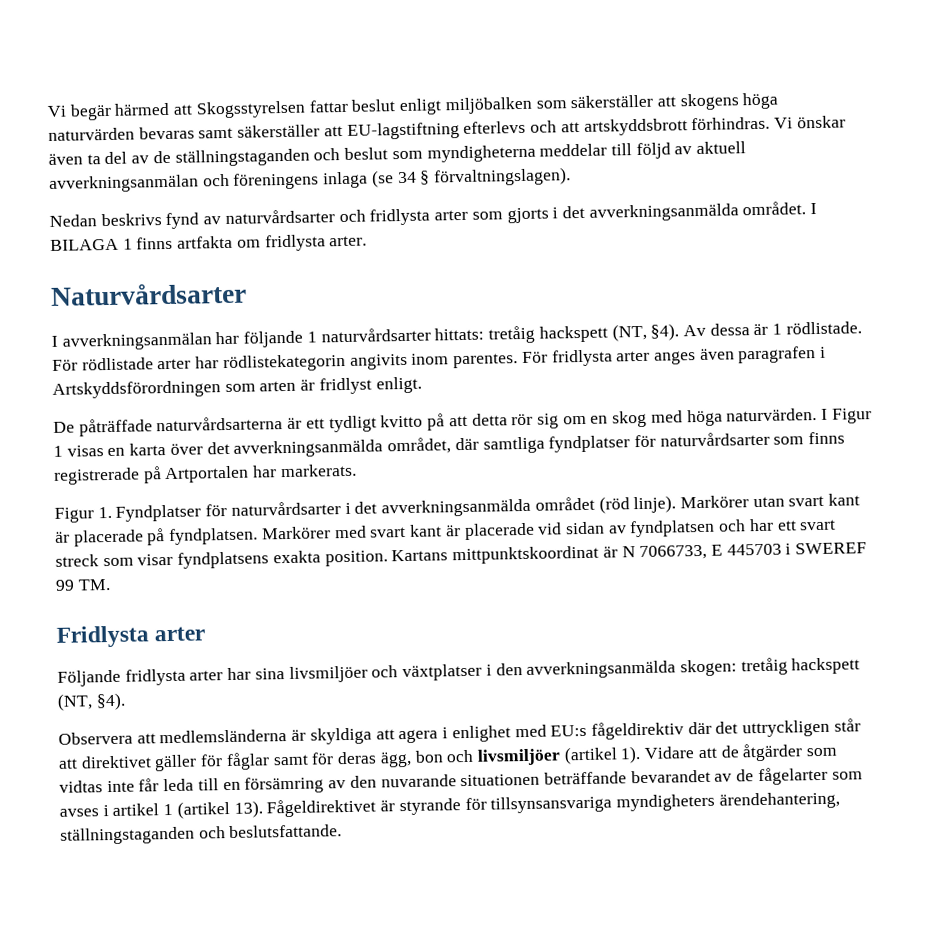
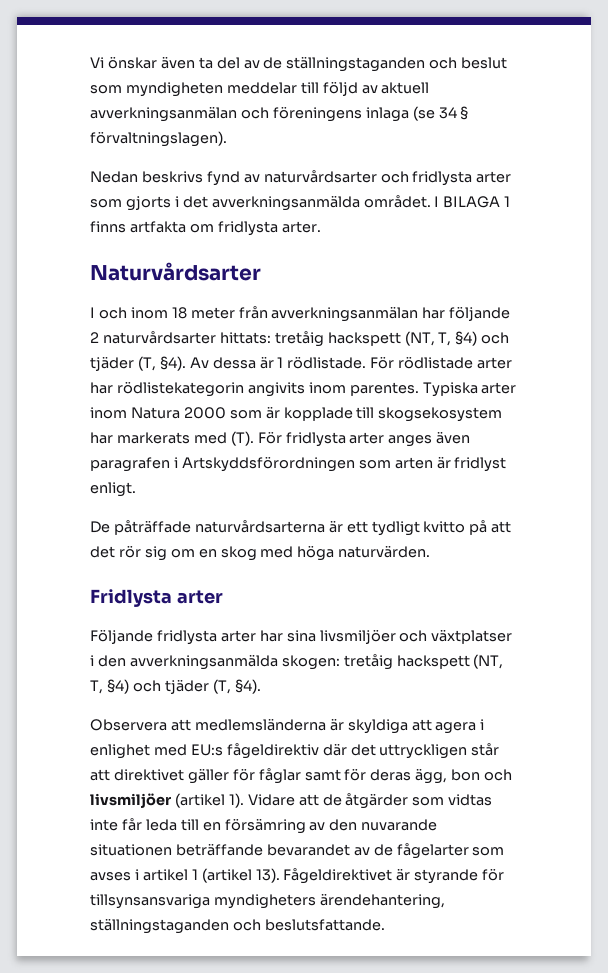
- Vi begär härmed att Skogsstyrelsen fattar beslut enligt miljöbalken som säkerställer att skogens höga naturvärden bevaras samt säkerställer att EU-lagstiftning efterlevs och att artskyddsbrott förhindras. Vi önskar även ta del av de ställningstaganden och beslut som myndigheterna meddelar till följd av aktuell avverkningsanmälan och föreningens inlaga (se 34 § förvaltningslagen).
+ Vi önskar även ta del av de ställningstaganden och beslut som myndigheten meddelar till följd av aktuell avverkningsanmälan och föreningens inlaga (se 34 § förvaltningslagen).
- I avverkningsanmälan har följande 1 naturvårdsarter hittats: tretåig hackspett (NT, §4).
+ I och inom 18 meter från avverkningsanmälan har följande 2 naturvårdsarter hittats: tretåig hackspett (NT, T, §4) och tjäder (T, §4).
- För fridlysta arter anges även paragrafen i Artskyddsförordningen som arten är fridlyst enligt.
+ Typiska arter inom Natura 2000 som är kopplade till skogsekosystem har markerats med (T). För fridlysta arter anges även paragrafen i Artskyddsförordningen som arten är fridlyst enligt.
- De påträffade naturvårdsarterna är ett tydligt kvitto på att detta rör sig om en skog med höga naturvärden. I Figur 1 visas en karta över det avverkningsanmälda området, där samtliga fyndplatser för naturvårdsarter som finns registrerade på Artportalen har markerats.
- Figur 1. Fyndplatser för naturvårdsarter i det avverkningsanmälda området (röd linje). Markörer utan svart kant är placerade på fyndplatsen. Markörer med svart kant är placerade vid sidan av fyndplatsen och har ett svart streck som visar fyndplatsens exakta position. Kartans mittpunktskoordinat är N 7066733, E 445703 i SWEREF 99 TM.
+ De påträffade naturvårdsarterna är ett tydligt kvitto på att det rör sig om en skog med höga naturvärden.
- Följande fridlysta arter har sina livsmiljöer och växtplatser i den avverkningsanmälda skogen: tretåig hackspett (NT, §4).
+ Följande fridlysta arter har sina livsmiljöer och växtplatser i den avverkningsanmälda skogen: tretåig hackspett (NT, T, §4) och tjäder (T, §4).

